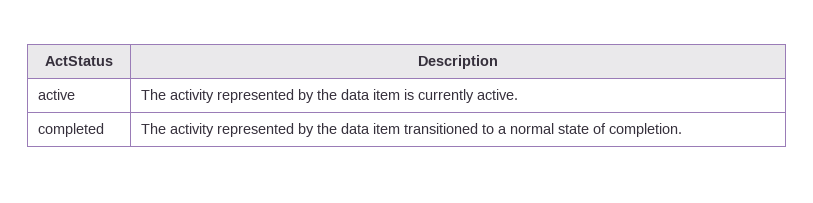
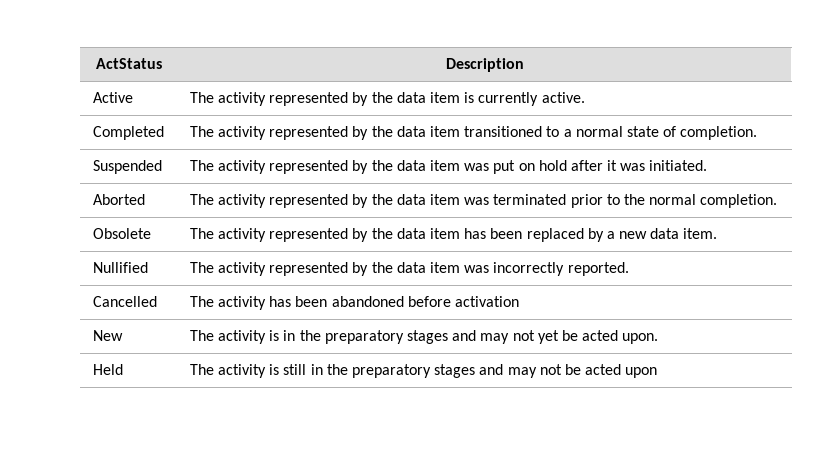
- active | The activity represented by the data item is currently active.
+ Active | The activity represented by the data item is currently active.
- completed | The activity represented by the data item transitioned to a normal state of completion.
+ Completed | The activity represented by the data item transitioned to a normal state of completion.
+ Suspended | The activity represented by the data item was put on hold after it was initiated.
+ Aborted | The activity represented by the data item was terminated prior to the normal completion.
+ Obsolete | The activity represented by the data item has been replaced by a new data item.
+ Nullified | The activity represented by the data item was incorrectly reported.
+ Cancelled | The activity has been abandoned before activation
+ New | The activity is in the preparatory stages and may not yet be acted upon.
+ Held | The activity is still in the preparatory stages and may not be acted upon

